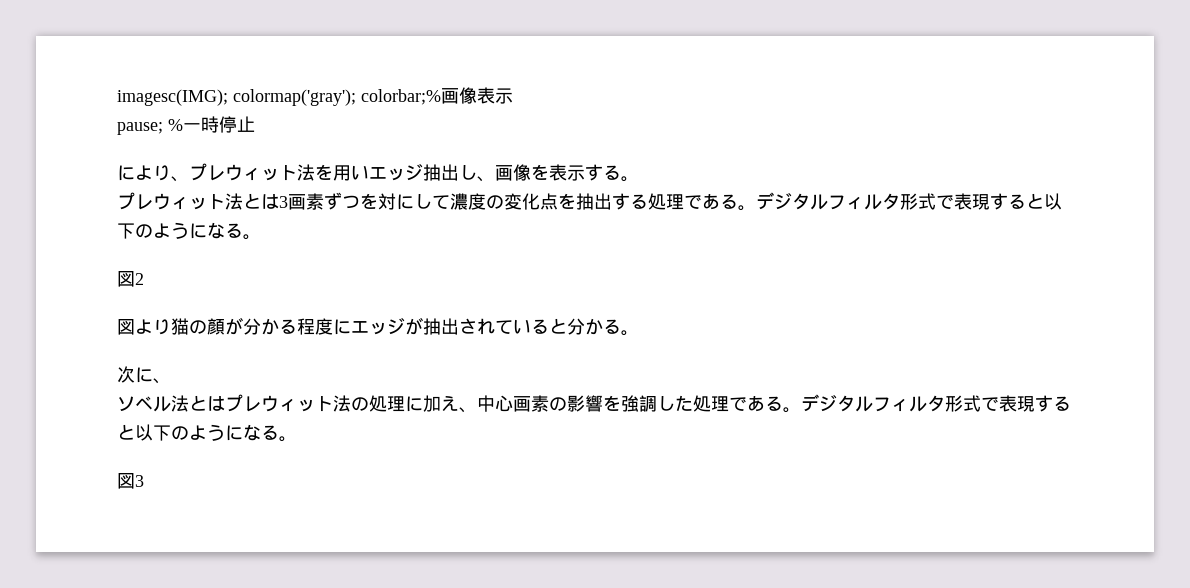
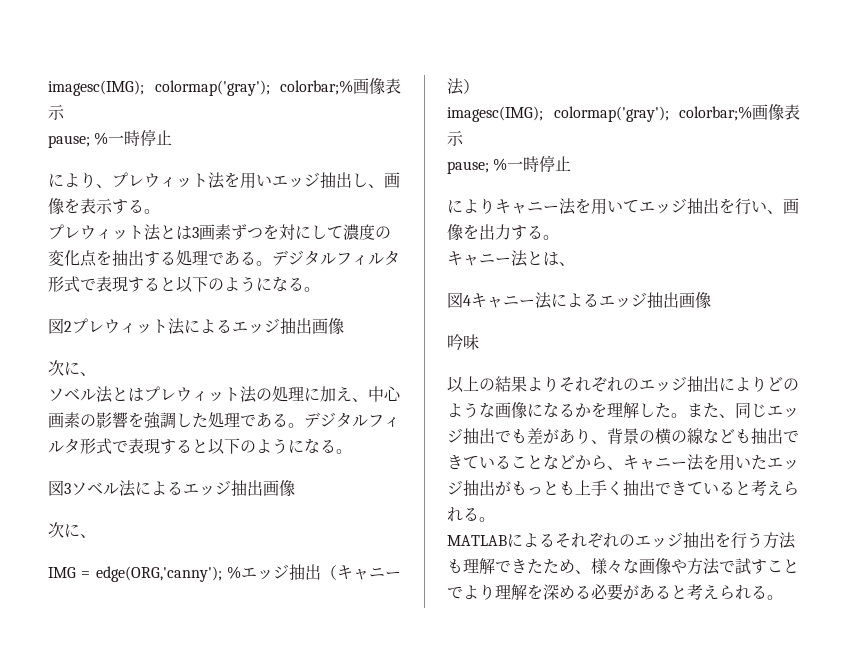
- 図2
- 図より猫の顏が分かる程度にエッジが抽出されていると分かる。
+ 図2プレウィット法によるエッジ抽出画像
- 図3
+ 図3ソベル法によるエッジ抽出画像
+ 次に、
+ IMG = edge(ORG,'canny'); %エッジ抽出（キャニー法）
+ imagesc(IMG); colormap('gray'); colorbar;%画像表示
+ pause; %一時停止
+ によりキャニー法を用いてエッジ抽出を行い、画像を出力する。
+ キャニー法とは、
+ 図4キャニー法によるエッジ抽出画像
+ 吟味
+ 以上の結果よりそれぞれのエッジ抽出によりどのような画像になるかを理解した。また、同じエッジ抽出でも差があり、背景の横の線なども抽出できていることなどから、キャニー法を用いたエッジ抽出がもっとも上手く抽出できていると考えられる。
+ MATLABによるそれぞれのエッジ抽出を行う方法も理解できたため、様々な画像や方法で試すことでより理解を深める必要があると考えられる。

